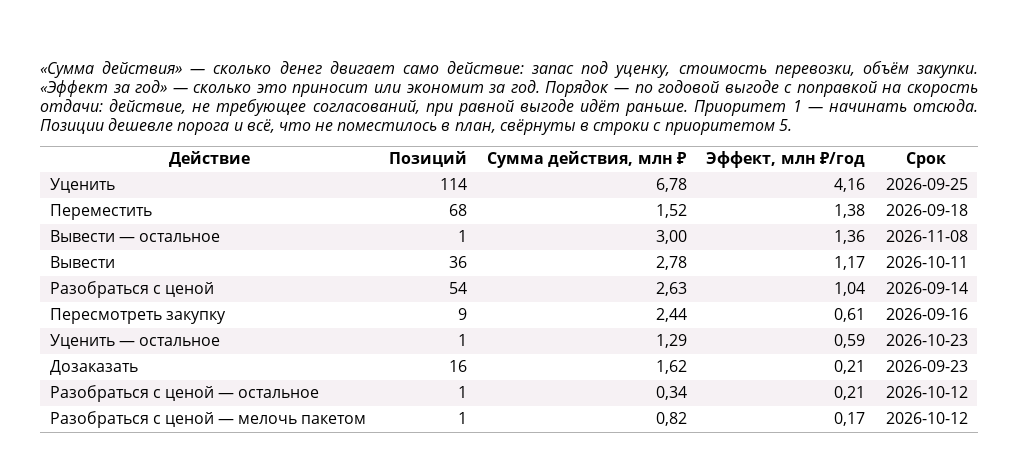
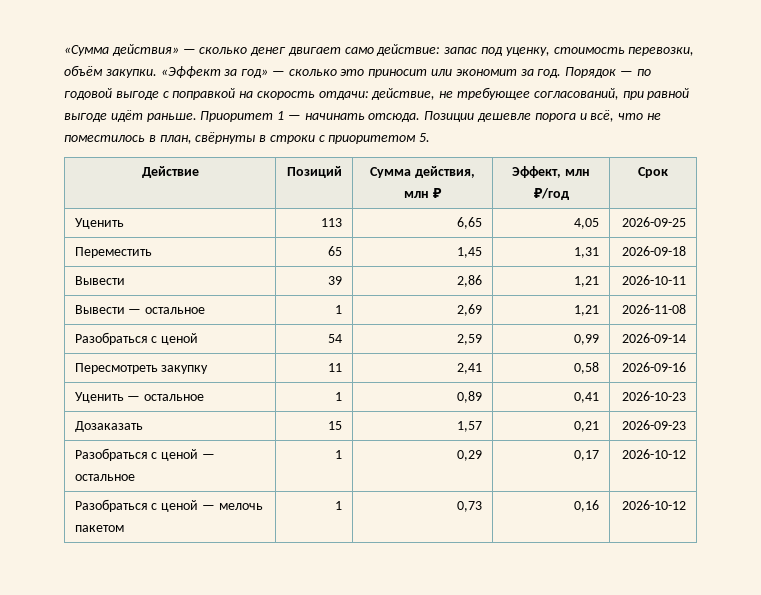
- Уценить | 114 | 6,78 | 4,16 | 2026-09-25
+ Уценить | 113 | 6,65 | 4,05 | 2026-09-25
- Переместить | 68 | 1,52 | 1,38 | 2026-09-18
+ Переместить | 65 | 1,45 | 1,31 | 2026-09-18
+ Вывести | 39 | 2,86 | 1,21 | 2026-10-11
- Вывести — остальное | 1 | 3,00 | 1,36 | 2026-11-08
+ Вывести — остальное | 1 | 2,69 | 1,21 | 2026-11-08
- Вывести | 36 | 2,78 | 1,17 | 2026-10-11
- Разобраться с ценой | 54 | 2,63 | 1,04 | 2026-09-14
+ Разобраться с ценой | 54 | 2,59 | 0,99 | 2026-09-14
- Пересмотреть закупку | 9 | 2,44 | 0,61 | 2026-09-16
+ Пересмотреть закупку | 11 | 2,41 | 0,58 | 2026-09-16
- Уценить — остальное | 1 | 1,29 | 0,59 | 2026-10-23
+ Уценить — остальное | 1 | 0,89 | 0,41 | 2026-10-23
- Дозаказать | 16 | 1,62 | 0,21 | 2026-09-23
+ Дозаказать | 15 | 1,57 | 0,21 | 2026-09-23
- Разобраться с ценой — остальное | 1 | 0,34 | 0,21 | 2026-10-12
+ Разобраться с ценой — остальное | 1 | 0,29 | 0,17 | 2026-10-12
- Разобраться с ценой — мелочь пакетом | 1 | 0,82 | 0,17 | 2026-10-12
+ Разобраться с ценой — мелочь пакетом | 1 | 0,73 | 0,16 | 2026-10-12

